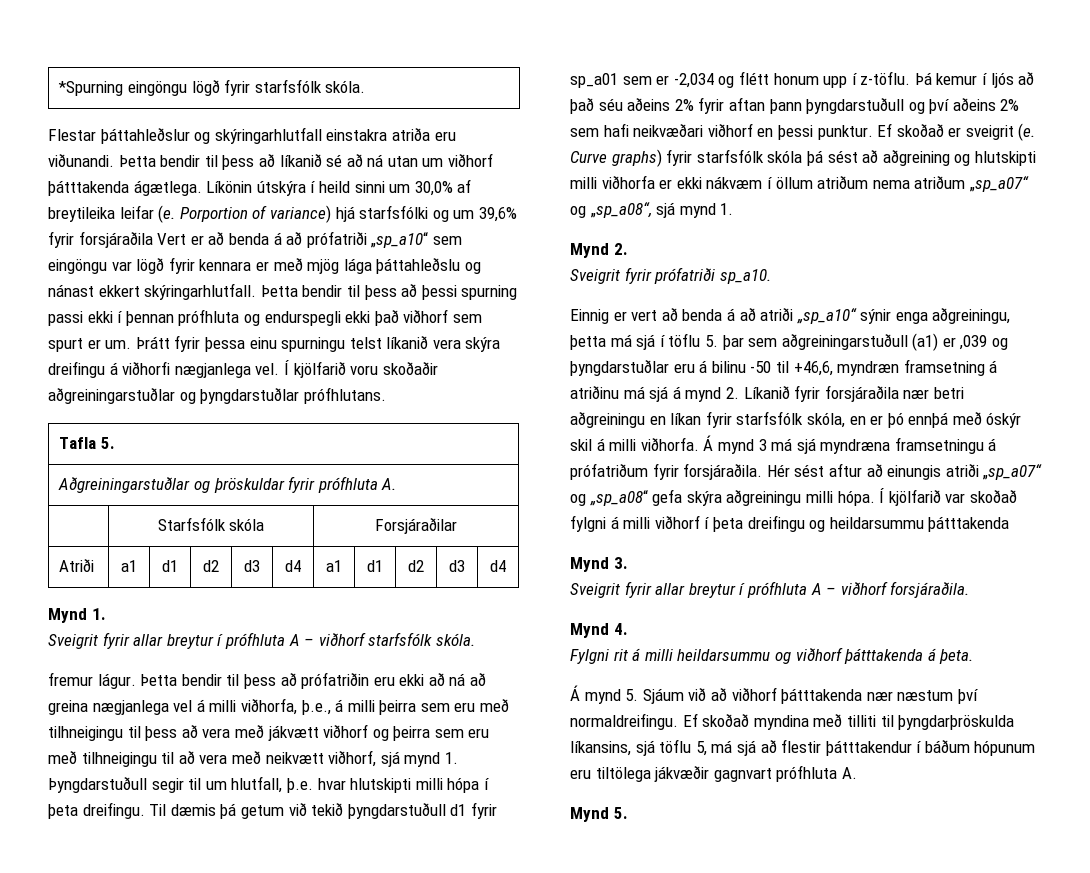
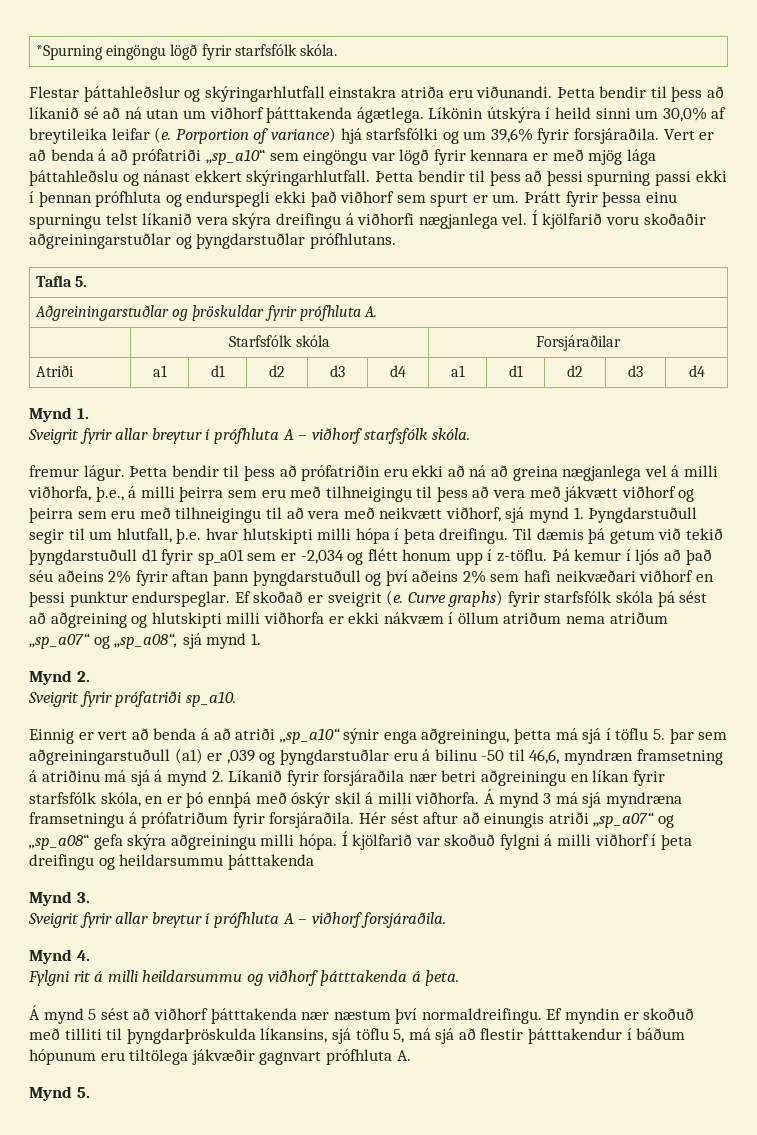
- Porportion of variance) hjá starfsfólki og um 39,6% fyrir forsjáraðila Vert er að benda á að prófatriði „sp_a10“ sem eingöngu var lögð fyrir kennara er með mjög lága þáttahleðslu og nánast ekkert skýringarhlutfall.
+ Porportion of variance) hjá starfsfólki og um 39,6% fyrir forsjáraðila. Vert er að benda á að prófatriði „sp_a10“ sem eingöngu var lögð fyrir kennara er með mjög lága þáttahleðslu og nánast ekkert skýringarhlutfall.
- Þá kemur í ljós að það séu aðeins 2% fyrir aftan þann þyngdarstuðull og því aðeins 2% sem hafi neikvæðari viðhorf en þessi punktur.
+ Þá kemur í ljós að það séu aðeins 2% fyrir aftan þann þyngdarstuðull og því aðeins 2% sem hafi neikvæðari viðhorf en þessi punktur endurspeglar.
- Einnig er vert að benda á að atriði „sp_a10“ sýnir enga aðgreiningu, þetta má sjá í töflu 5. þar sem aðgreiningarstuðull (a1) er ,039 og þyngdarstuðlar eru á bilinu -50 til +46,6, myndræn framsetning á atriðinu má sjá á mynd 2. Líkanið fyrir forsjáraðila nær betri aðgreiningu en líkan fyrir starfsfólk skóla, en er þó ennþá með óskýr skil á milli viðhorfa.
+ Einnig er vert að benda á að atriði „sp_a10“ sýnir enga aðgreiningu, þetta má sjá í töflu 5. þar sem aðgreiningarstuðull (a1) er ,039 og þyngdarstuðlar eru á bilinu -50 til 46,6, myndræn framsetning á atriðinu má sjá á mynd 2. Líkanið fyrir forsjáraðila nær betri aðgreiningu en líkan fyrir starfsfólk skóla, en er þó ennþá með óskýr skil á milli viðhorfa.
- Í kjölfarið var skoðað fylgni á milli viðhorf í þeta dreifingu og heildarsummu þátttakenda
+ Í kjölfarið var skoðuð fylgni á milli viðhorf í þeta dreifingu og heildarsummu þátttakenda
- Á mynd 5. Sjáum við að viðhorf þátttakenda nær næstum því normaldreifingu.
+ Á mynd 5 sést að viðhorf þátttakenda nær næstum því normaldreifingu.
- Ef skoðað myndina með tilliti til þyngdarþröskulda líkansins, sjá töflu 5, má sjá að flestir þátttakendur í báðum hópunum eru tiltölega jákvæðir gagnvart prófhluta A.
+ Ef myndin er skoðuð með tilliti til þyngdarþröskulda líkansins, sjá töflu 5, má sjá að flestir þátttakendur í báðum hópunum eru tiltölega jákvæðir gagnvart prófhluta A.

